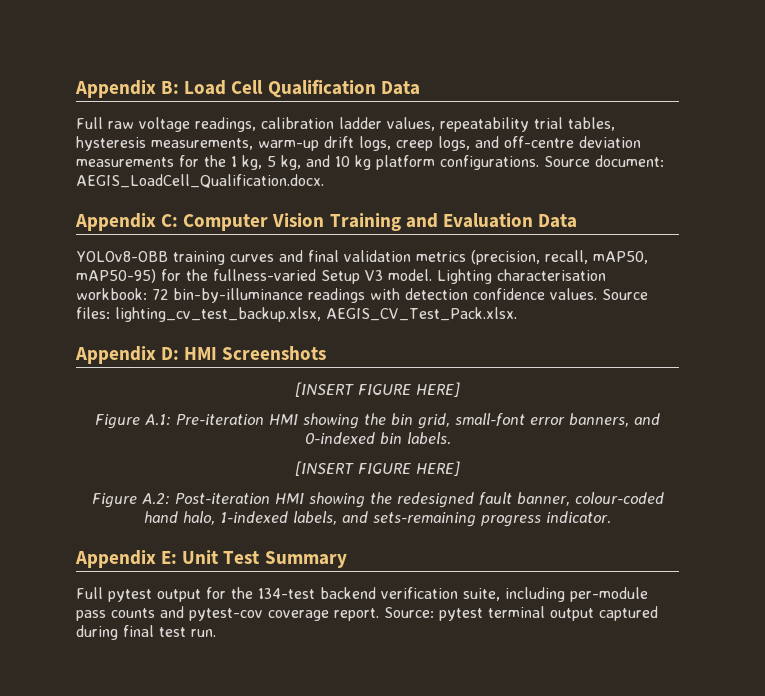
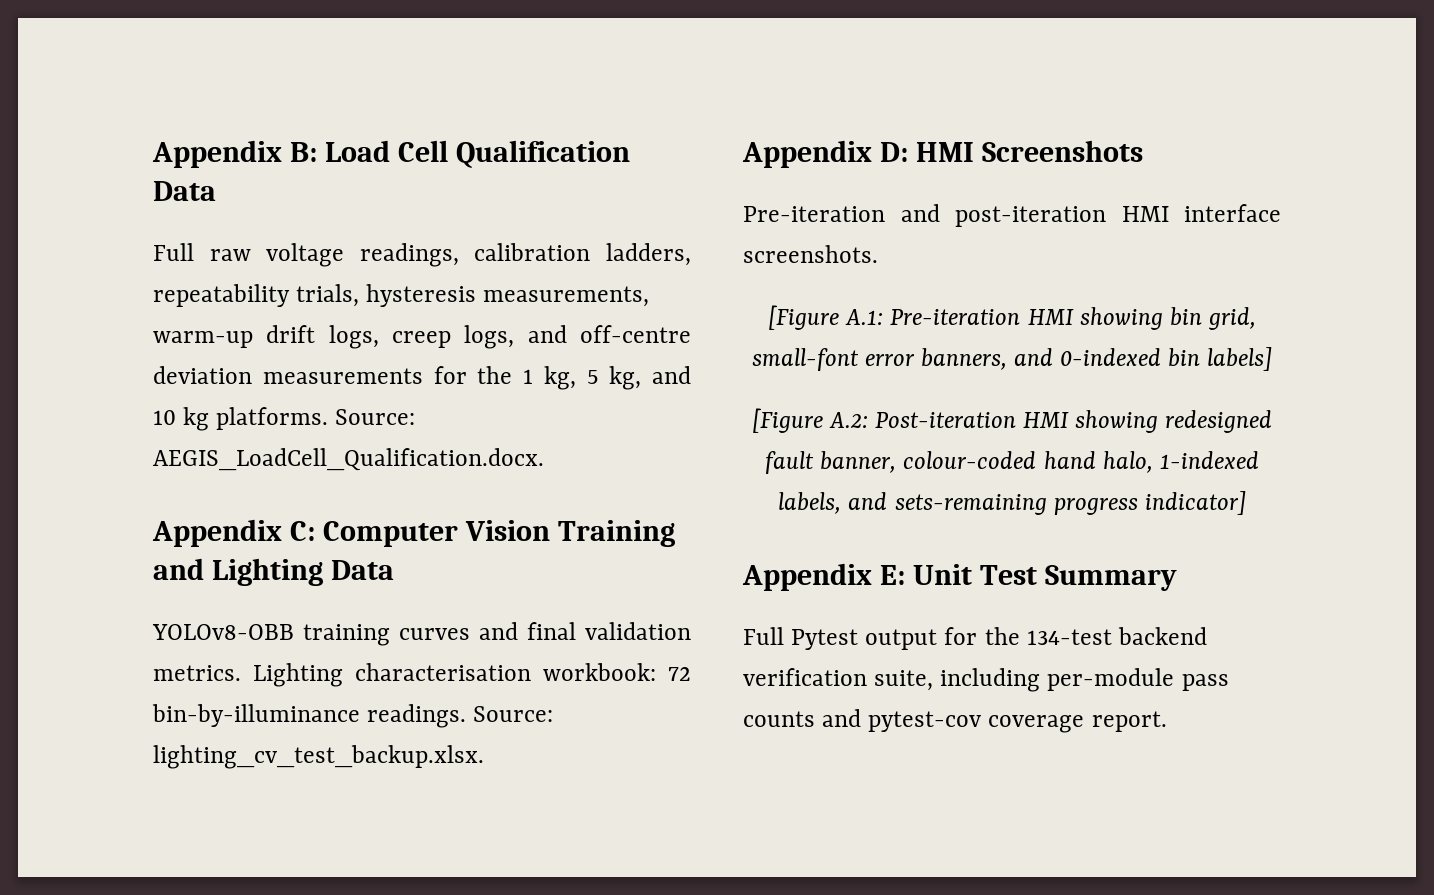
- Full raw voltage readings, calibration ladder values, repeatability trial tables, hysteresis measurements, warm-up drift logs, creep logs, and off-centre deviation measurements for the 1 kg, 5 kg, and 10 kg platform configurations. Source document: AEGIS_LoadCell_Qualification.docx.
+ Full raw voltage readings, calibration ladders, repeatability trials, hysteresis measurements, warm-up drift logs, creep logs, and off-centre deviation measurements for the 1 kg, 5 kg, and 10 kg platforms. Source: AEGIS_LoadCell_Qualification.docx.
- Appendix C: Computer Vision Training and Evaluation Data
+ Appendix C: Computer Vision Training and Lighting Data
- YOLOv8-OBB training curves and final validation metrics (precision, recall, mAP50, mAP50-95) for the fullness-varied Setup V3 model.
+ YOLOv8-OBB training curves and final validation metrics.
- Lighting characterisation workbook: 72 bin-by-illuminance readings with detection confidence values. Source files: lighting_cv_test_backup.xlsx, AEGIS_CV_Test_Pack.xlsx.
+ Lighting characterisation workbook: 72 bin-by-illuminance readings. Source: lighting_cv_test_backup.xlsx.
  Appendix D: HMI Screenshots
- [INSERT FIGURE HERE]
- Figure A.1: Pre-iteration HMI showing the bin grid, small-font error banners, and 0-indexed bin labels.
- [INSERT FIGURE HERE]
- Figure A.2: Post-iteration HMI showing the redesigned fault banner, colour-coded hand halo, 1-indexed labels, and sets-remaining progress indicator.
+ Pre-iteration and post-iteration HMI interface screenshots.
+ [Figure A.1: Pre-iteration HMI showing bin grid, small-font error banners, and 0-indexed bin labels]
+ [Figure A.2: Post-iteration HMI showing redesigned fault banner, colour-coded hand halo, 1-indexed labels, and sets-remaining progress indicator]
- Full pytest output for the 134-test backend verification suite, including per-module pass counts and pytest-cov coverage report. Source: pytest terminal output captured during final test run.
+ Full Pytest output for the 134-test backend verification suite, including per-module pass counts and pytest-cov coverage report.

